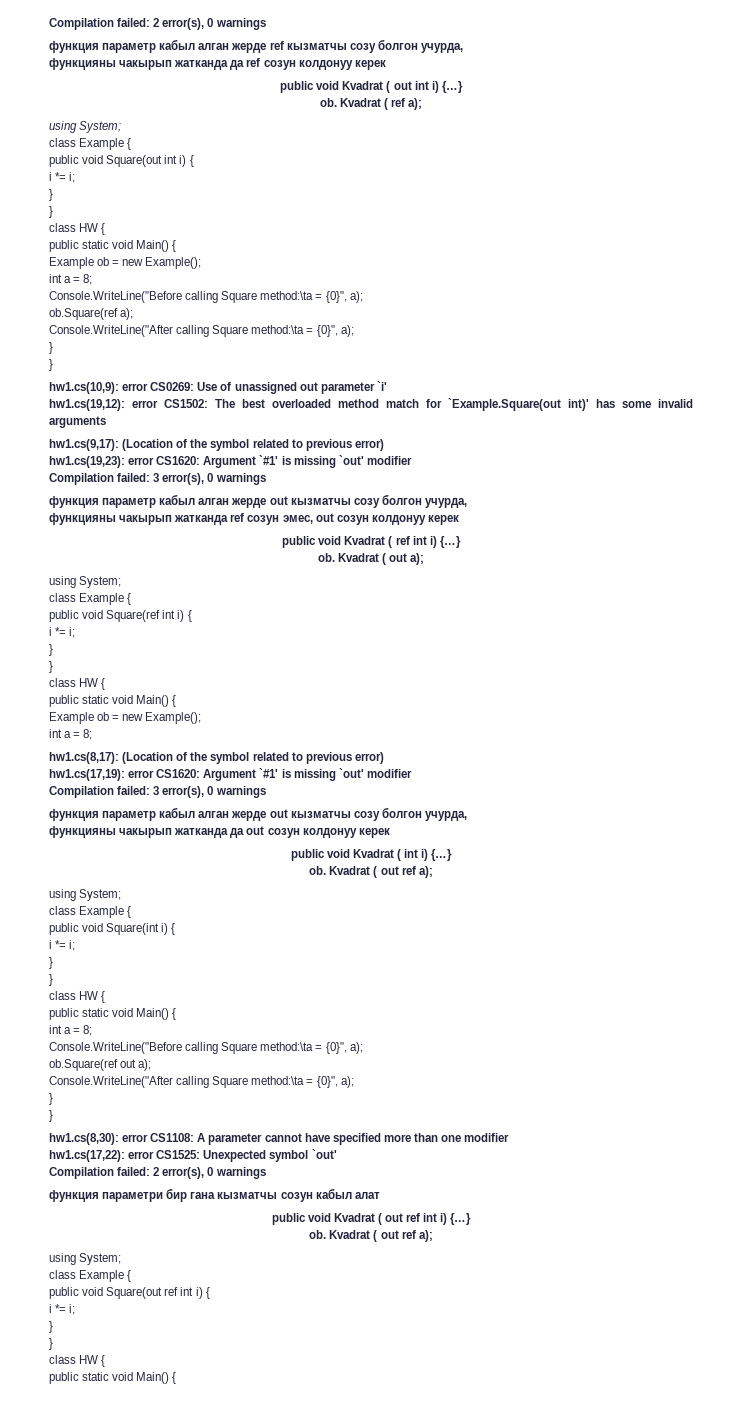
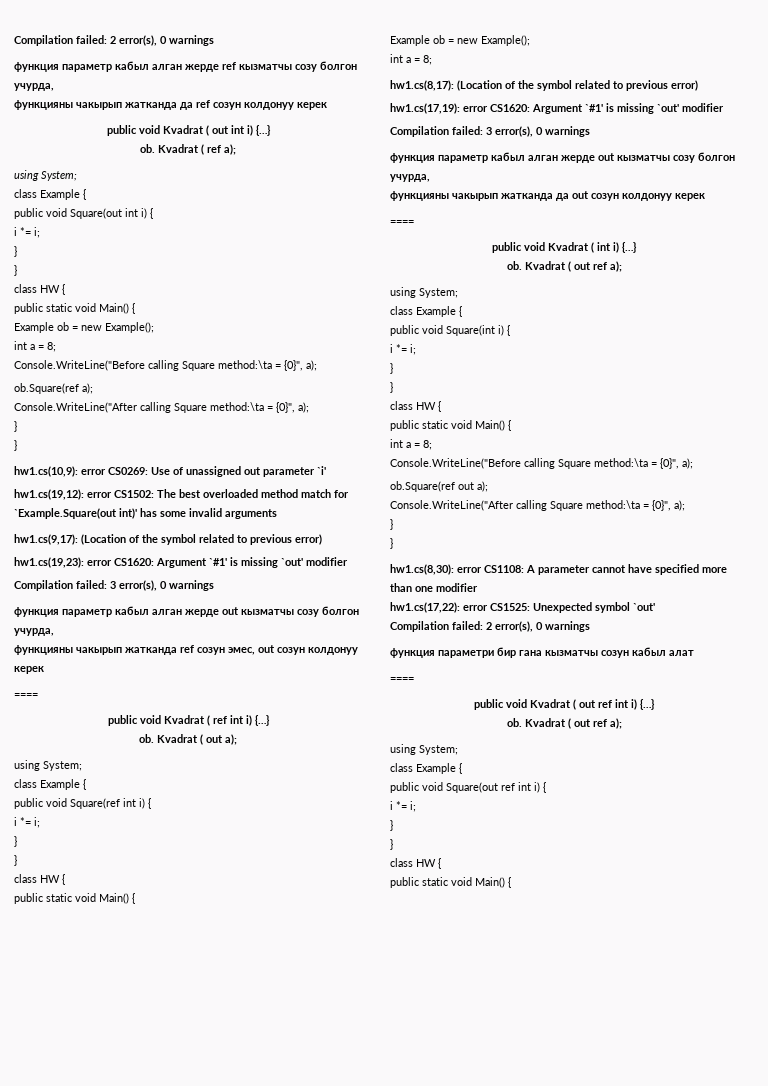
  функцияны чакырып жатканда ref созун эмес, out созун колдонуу керек
+ ====
  функцияны чакырып жатканда да out созун колдонуу керек
+ ====
  функция параметри бир гана кызматчы созун кабыл алат
+ ====

